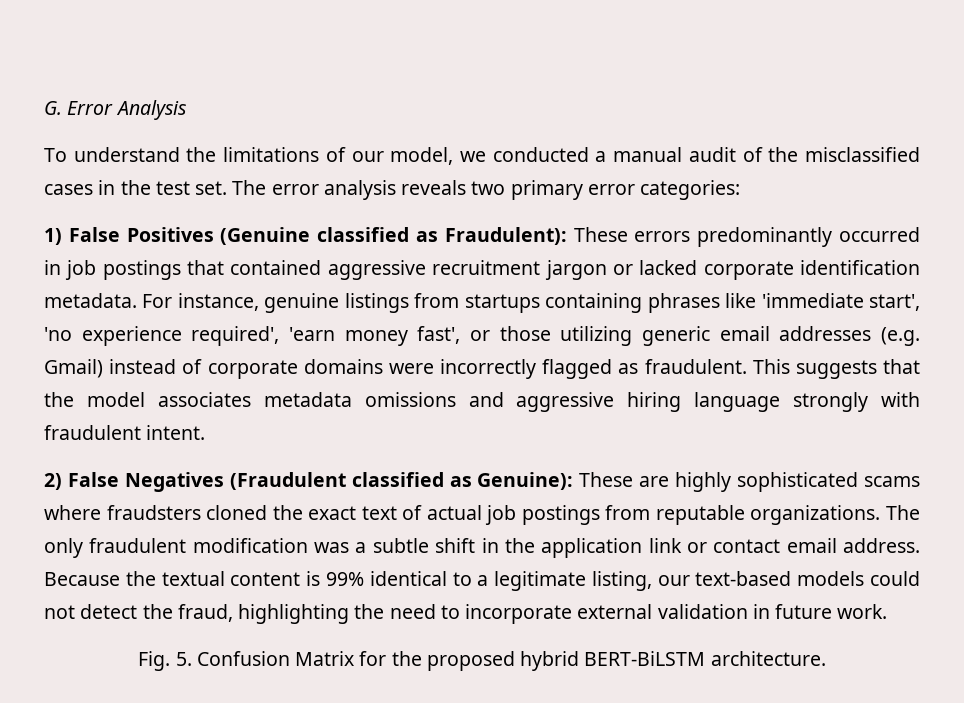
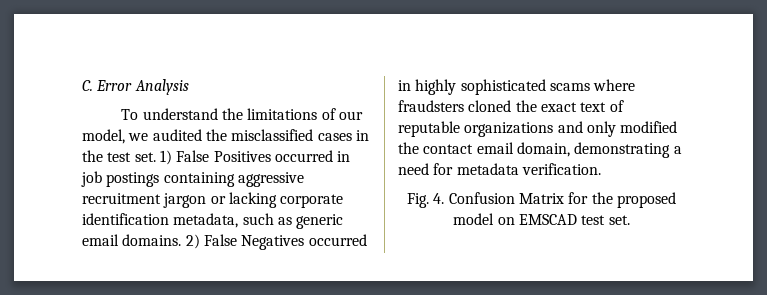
- G. Error Analysis
+ C. Error Analysis
- To understand the limitations of our model, we conducted a manual audit of the misclassified cases in the test set.
+ To understand the limitations of our model, we audited the misclassified cases in the test set.
- The error analysis reveals two primary error categories:
- 1) False Positives (Genuine classified as Fraudulent): These errors predominantly occurred in job postings that contained aggressive recruitment jargon or lacked corporate identification metadata. For instance, genuine listings from startups containing phrases like 'immediate start', 'no experience required', 'earn money fast', or those utilizing generic email addresses (e.g. Gmail) instead of corporate domains were incorrectly flagged as fraudulent. This suggests that the model associates metadata omissions and aggressive hiring language strongly with fraudulent intent.
- 2) False Negatives (Fraudulent classified as Genuine): These are highly sophisticated scams where fraudsters cloned the exact text of actual job postings from reputable organizations. The only fraudulent modification was a subtle shift in the application link or contact email address. Because the textual content is 99% identical to a legitimate listing, our text-based models could not detect the fraud, highlighting the need to incorporate external validation in future work.
+ 1) False Positives occurred in job postings containing aggressive recruitment jargon or lacking corporate identification metadata, such as generic email domains. 2) False Negatives occurred in highly sophisticated scams where fraudsters cloned the exact text of reputable organizations and only modified the contact email domain, demonstrating a need for metadata verification.
- Fig. 5. Confusion Matrix for the proposed hybrid BERT-BiLSTM architecture.
+ Fig. 4. Confusion Matrix for the proposed model on EMSCAD test set.

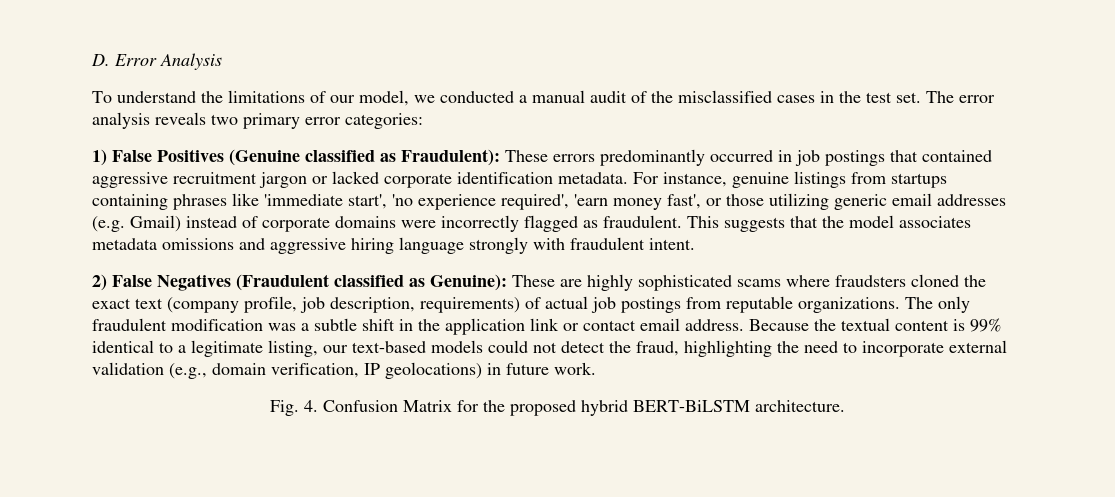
- C. Error Analysis
+ D. Error Analysis
- To understand the limitations of our model, we audited the misclassified cases in the test set.
+ To understand the limitations of our model, we conducted a manual audit of the misclassified cases in the test set.
- 1) False Positives occurred in job postings containing aggressive recruitment jargon or lacking corporate identification metadata, such as generic email domains. 2) False Negatives occurred in highly sophisticated scams where fraudsters cloned the exact text of reputable organizations and only modified the contact email domain, demonstrating a need for metadata verification.
+ The error analysis reveals two primary error categories:
+ 1) False Positives (Genuine classified as Fraudulent): These errors predominantly occurred in job postings that contained aggressive recruitment jargon or lacked corporate identification metadata. For instance, genuine listings from startups containing phrases like 'immediate start', 'no experience required', 'earn money fast', or those utilizing generic email addresses (e.g. Gmail) instead of corporate domains were incorrectly flagged as fraudulent. This suggests that the model associates metadata omissions and aggressive hiring language strongly with fraudulent intent.
+ 2) False Negatives (Fraudulent classified as Genuine): These are highly sophisticated scams where fraudsters cloned the exact text (company profile, job description, requirements) of actual job postings from reputable organizations. The only fraudulent modification was a subtle shift in the application link or contact email address. Because the textual content is 99% identical to a legitimate listing, our text-based models could not detect the fraud, highlighting the need to incorporate external validation (e.g., domain verification, IP geolocations) in future work.
- Fig. 4. Confusion Matrix for the proposed model on EMSCAD test set.
+ Fig. 4. Confusion Matrix for the proposed hybrid BERT-BiLSTM architecture.

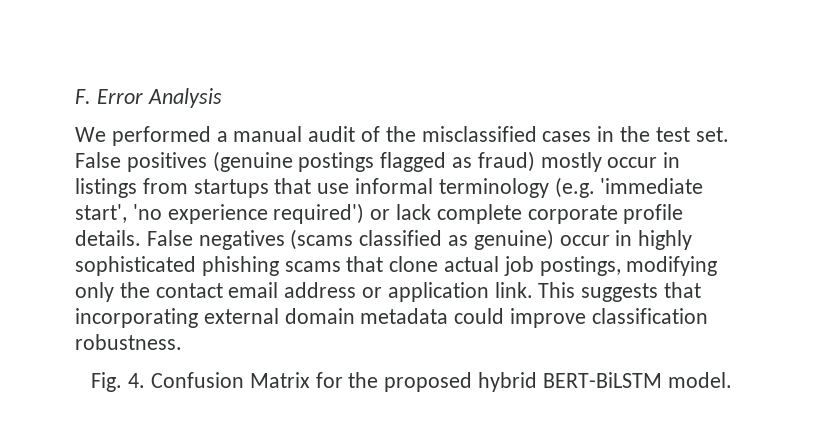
- D. Error Analysis
+ F. Error Analysis
- To understand the limitations of our model, we conducted a manual audit of the misclassified cases in the test set.
+ We performed a manual audit of the misclassified cases in the test set.
- The error analysis reveals two primary error categories:
- 1) False Positives (Genuine classified as Fraudulent): These errors predominantly occurred in job postings that contained aggressive recruitment jargon or lacked corporate identification metadata. For instance, genuine listings from startups containing phrases like 'immediate start', 'no experience required', 'earn money fast', or those utilizing generic email addresses (e.g. Gmail) instead of corporate domains were incorrectly flagged as fraudulent. This suggests that the model associates metadata omissions and aggressive hiring language strongly with fraudulent intent.
- 2) False Negatives (Fraudulent classified as Genuine): These are highly sophisticated scams where fraudsters cloned the exact text (company profile, job description, requirements) of actual job postings from reputable organizations. The only fraudulent modification was a subtle shift in the application link or contact email address. Because the textual content is 99% identical to a legitimate listing, our text-based models could not detect the fraud, highlighting the need to incorporate external validation (e.g., domain verification, IP geolocations) in future work.
+ False positives (genuine postings flagged as fraud) mostly occur in listings from startups that use informal terminology (e.g. 'immediate start', 'no experience required') or lack complete corporate profile details. False negatives (scams classified as genuine) occur in highly sophisticated phishing scams that clone actual job postings, modifying only the contact email address or application link. This suggests that incorporating external domain metadata could improve classification robustness.
- Fig. 4. Confusion Matrix for the proposed hybrid BERT-BiLSTM architecture.
+ Fig. 4. Confusion Matrix for the proposed hybrid BERT-BiLSTM model.

